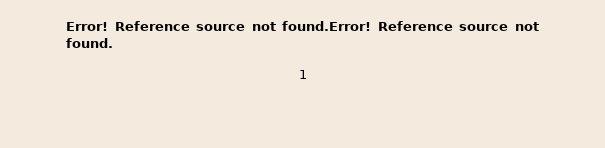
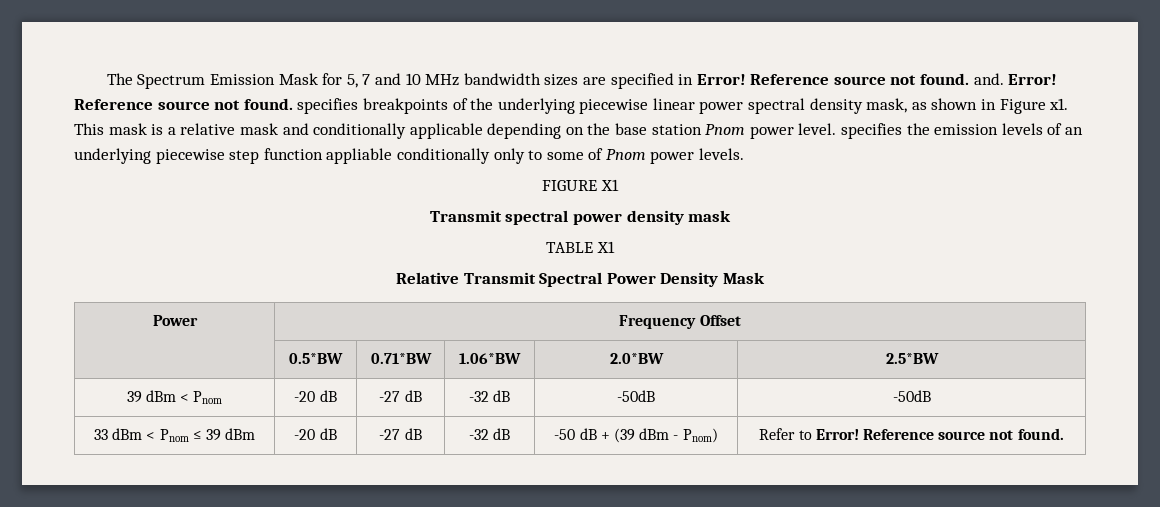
- Error! Reference source not found.Error! Reference source not found.
- 1
+ The Spectrum Emission Mask for 5, 7 and 10 MHz bandwidth sizes are specified in Error! Reference source not found. and. Error! Reference source not found. specifies breakpoints of the underlying piecewise linear power spectral density mask, as shown in Figure x1. This mask is a relative mask and conditionally applicable depending on the base station Pnom power level. specifies the emission levels of an underlying piecewise step function appliable conditionally only to some of Pnom power levels.
+ FIGURE X1
+ Transmit spectral power density mask
+ TABLE X1
+ Relative Transmit Spectral Power Density Mask
+ Power | Frequency Offset
+ | 0.5*BW | 0.71*BW | 1.06*BW | 2.0*BW | 2.5*BW
+ 39 dBm < Pnom | -20 dB | -27 dB | -32 dB | -50dB | -50dB
+ 33 dBm < Pnom ≤ 39 dBm | -20 dB | -27 dB | -32 dB | -50 dB + (39 dBm - Pnom) | Refer to Error! Reference source not found.

